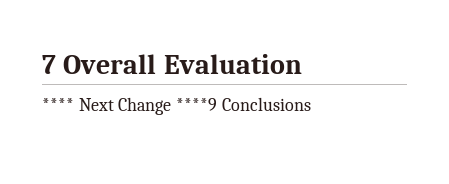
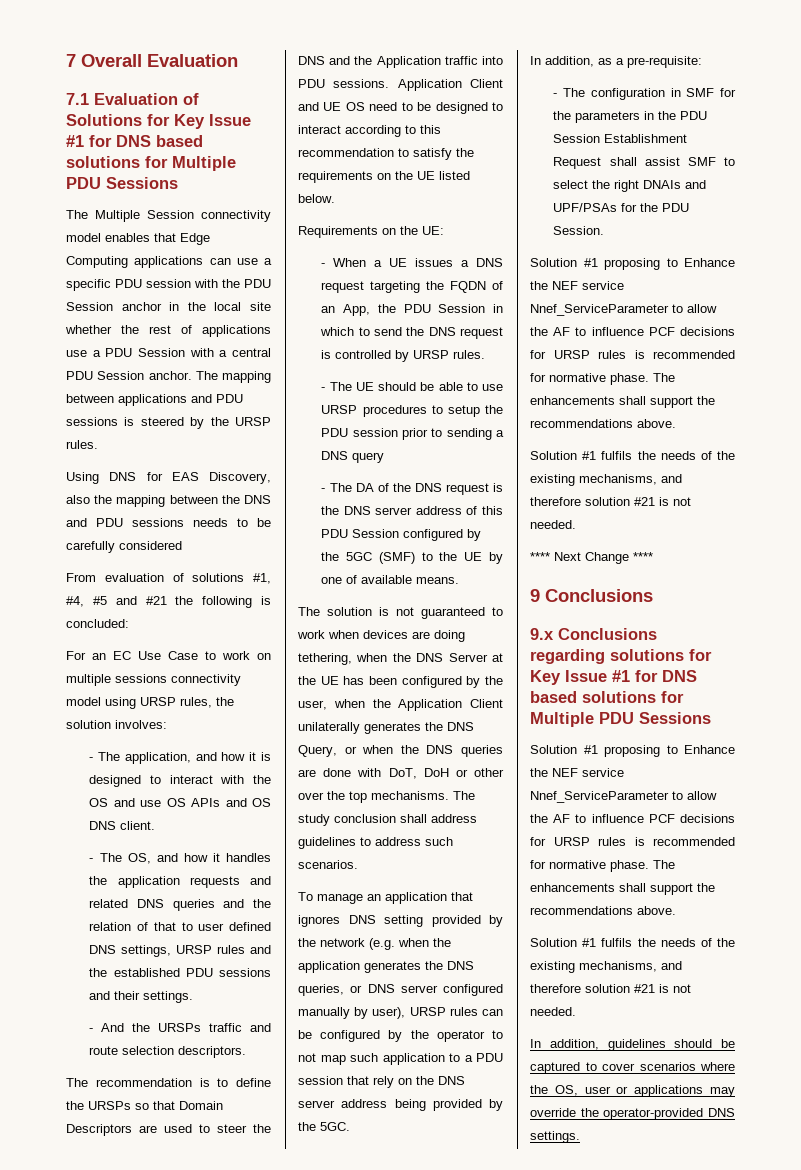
+ 7.1 Evaluation of Solutions for Key Issue #1 for DNS based solutions for Multiple PDU Sessions
+ The Multiple Session connectivity model enables that Edge Computing applications can use a specific PDU session with the PDU Session anchor in the local site whether the rest of applications use a PDU Session with a central PDU Session anchor. The mapping between applications and PDU sessions is steered by the URSP rules.
+ Using DNS for EAS Discovery, also the mapping between the DNS and PDU sessions needs to be carefully considered
+ From evaluation of solutions #1, #4, #5 and #21 the following is concluded:
+ For an EC Use Case to work on multiple sessions connectivity model using URSP rules, the solution involves:
+ - The application, and how it is designed to interact with the OS and use OS APIs and OS DNS client.
+ - The OS, and how it handles the application requests and related DNS queries and the relation of that to user defined DNS settings, URSP rules and the established PDU sessions and their settings.
+ - And the URSPs traffic and route selection descriptors.
+ The recommendation is to define the URSPs so that Domain Descriptors are used to steer the DNS and the Application traffic into PDU sessions. Application Client and UE OS need to be designed to interact according to this recommendation to satisfy the requirements on the UE listed below.
+ Requirements on the UE:
+ - When a UE issues a DNS request targeting the FQDN of an App, the PDU Session in which to send the DNS request is controlled by URSP rules.
+ - The UE should be able to use URSP procedures to setup the PDU session prior to sending a DNS query
+ - The DA of the DNS request is the DNS server address of this PDU Session configured by the 5GC (SMF) to the UE by one of available means.
+ The solution is not guaranteed to work when devices are doing tethering, when the DNS Server at the UE has been configured by the user, when the Application Client unilaterally generates the DNS Query, or when the DNS queries are done with DoT, DoH or other over the top mechanisms. The study conclusion shall address guidelines to address such scenarios.
+ To manage an application that ignores DNS setting provided by the network (e.g. when the application generates the DNS queries, or DNS server configured manually by user), URSP rules can be configured by the operator to not map such application to a PDU session that rely on the DNS server address being provided by the 5GC.
+ In addition, as a pre-requisite:
+ - The configuration in SMF for the parameters in the PDU Session Establishment Request shall assist SMF to select the right DNAIs and UPF/PSAs for the PDU Session.
+ Solution #1 proposing to Enhance the NEF service Nnef_ServiceParameter to allow the AF to influence PCF decisions for URSP rules is recommended for normative phase. The enhancements shall support the recommendations above.
+ Solution #1 fulfils the needs of the existing mechanisms, and therefore solution #21 is not needed.
- **** Next Change ****9 Conclusions
+ **** Next Change ****
+ 9 Conclusions
+ 9.x Conclusions regarding solutions for Key Issue #1 for DNS based solutions for Multiple PDU Sessions
+ Solution #1 proposing to Enhance the NEF service Nnef_ServiceParameter to allow the AF to influence PCF decisions for URSP rules is recommended for normative phase. The enhancements shall support the recommendations above.
+ Solution #1 fulfils the needs of the existing mechanisms, and therefore solution #21 is not needed.
+ In addition, guidelines should be captured to cover scenarios where the OS, user or applications may override the operator-provided DNS settings.

